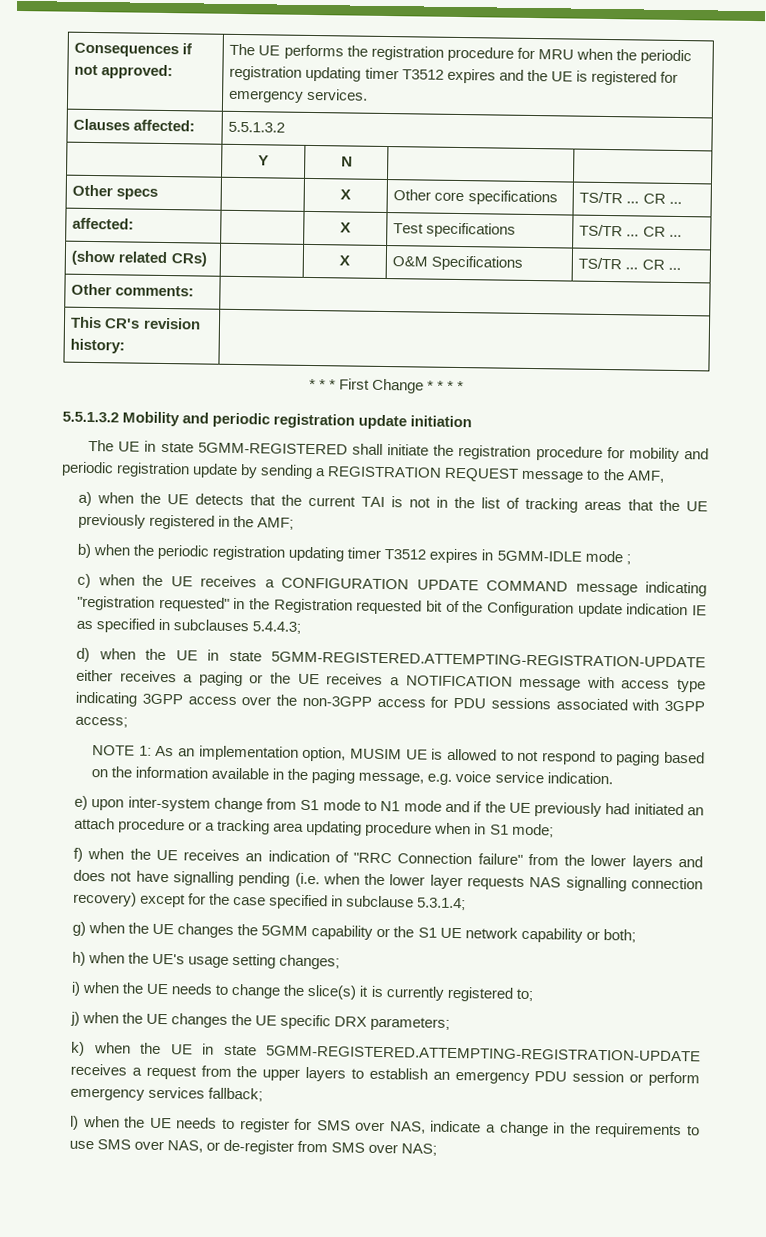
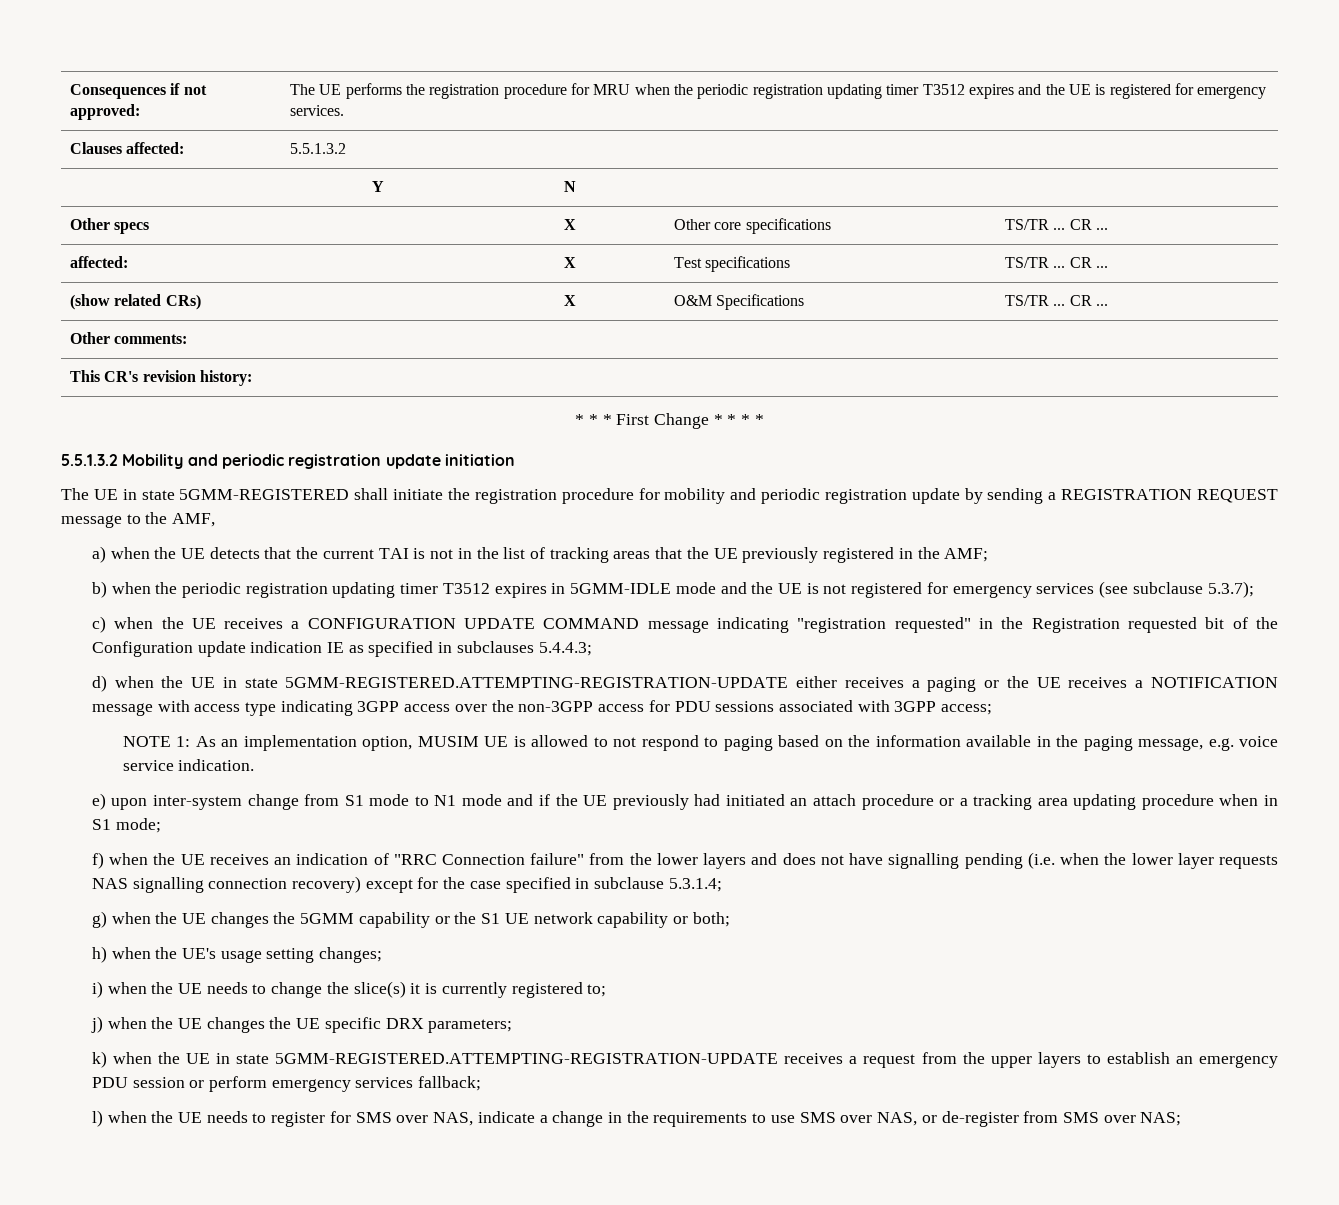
- b) when the periodic registration updating timer T3512 expires in 5GMM-IDLE mode ;
+ b) when the periodic registration updating timer T3512 expires in 5GMM-IDLE mode and the UE is not registered for emergency services (see subclause 5.3.7);

